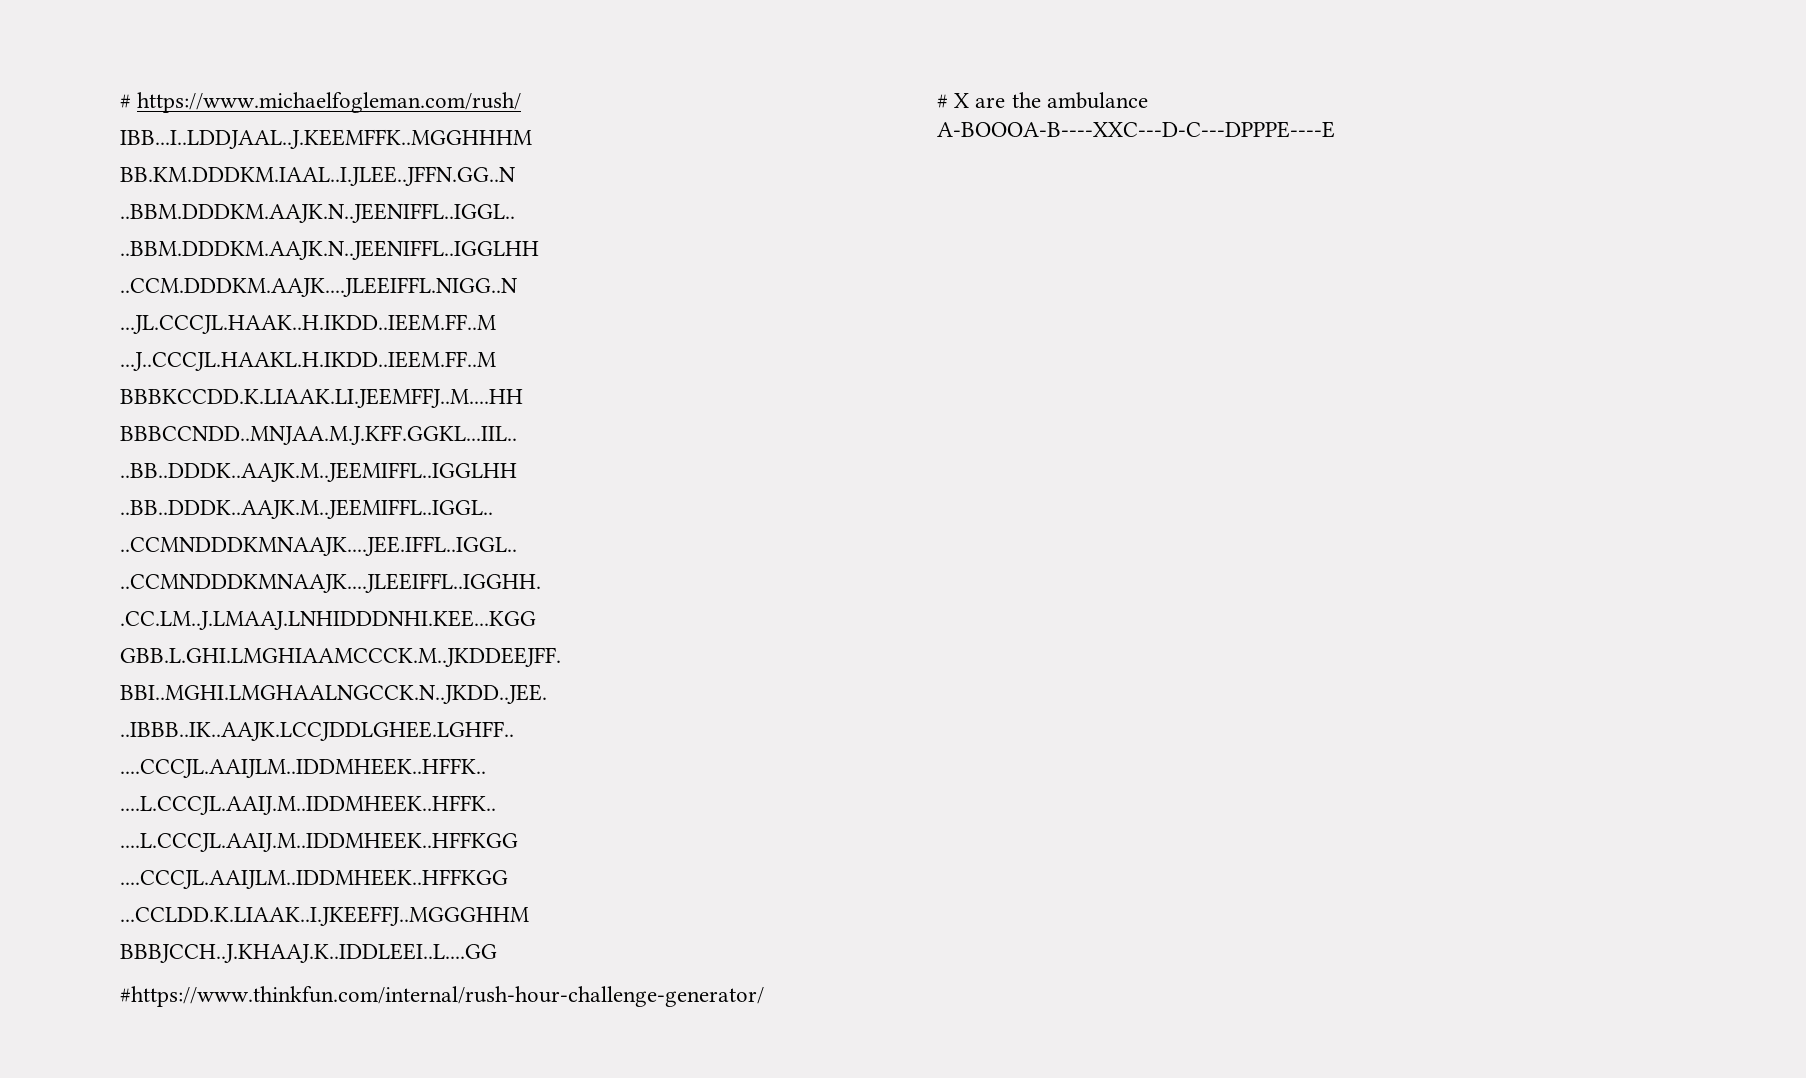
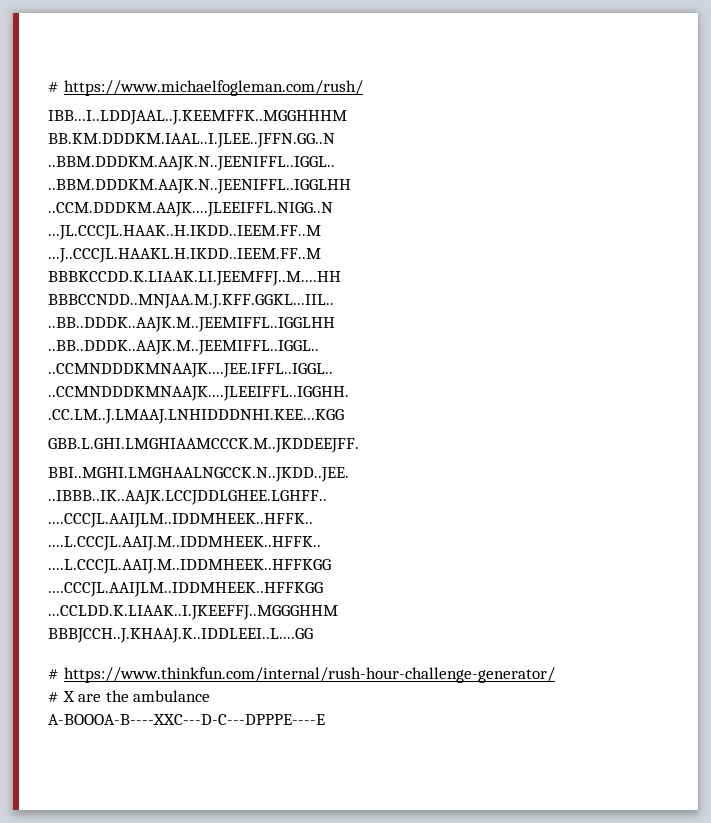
- #https://www.thinkfun.com/internal/rush-hour-challenge-generator/
+ # https://www.thinkfun.com/internal/rush-hour-challenge-generator/

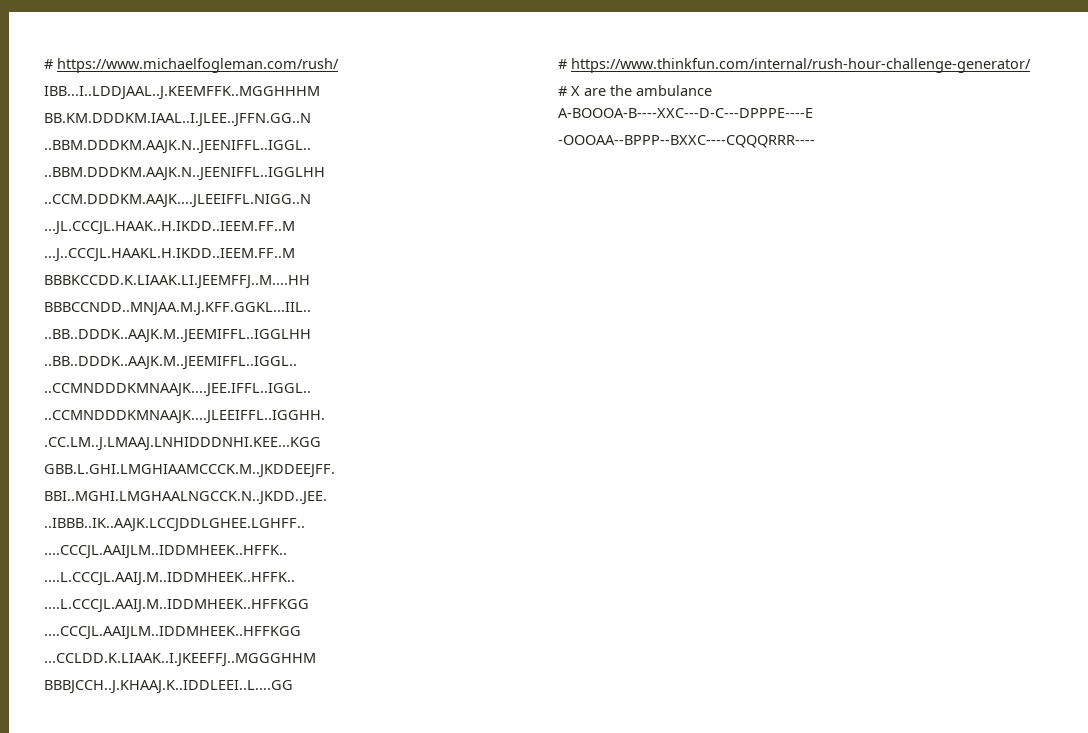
+ -OOOAA--BPPP--BXXC----CQQQRRR----

